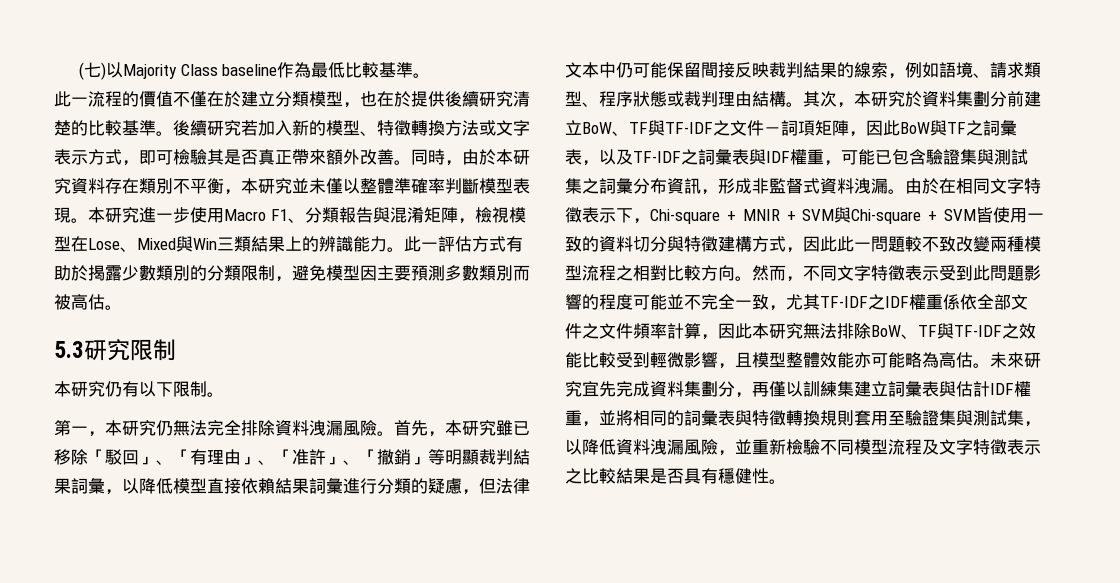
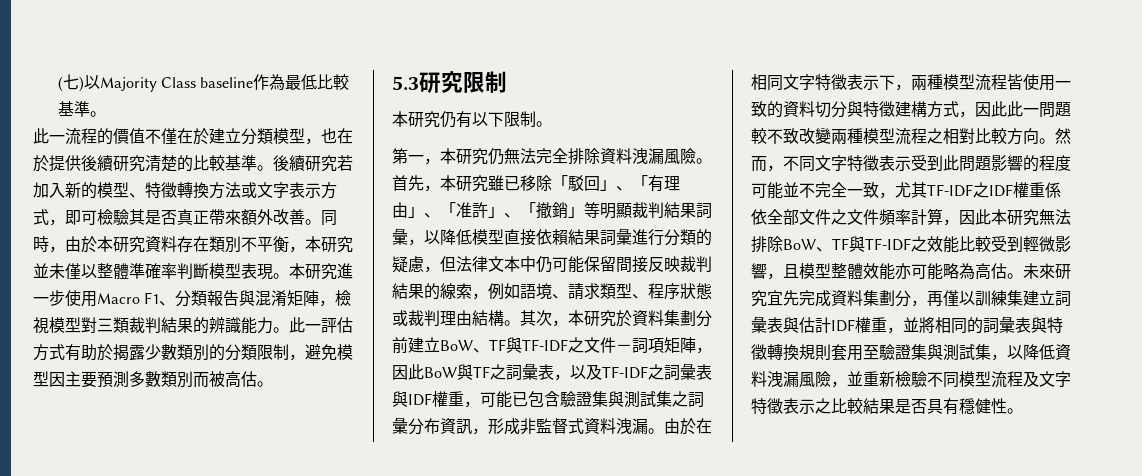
- 本研究進一步使用Macro F1、分類報告與混淆矩陣，檢視模型在Lose、Mixed與Win三類結果上的辨識能力。
+ 本研究進一步使用Macro F1、分類報告與混淆矩陣，檢視模型對三類裁判結果的辨識能力。
- 由於在相同文字特徵表示下，Chi-square + MNIR + SVM與Chi-square + SVM皆使用一致的資料切分與特徵建構方式，因此此一問題較不致改變兩種模型流程之相對比較方向。
+ 由於在相同文字特徵表示下，兩種模型流程皆使用一致的資料切分與特徵建構方式，因此此一問題較不致改變兩種模型流程之相對比較方向。

